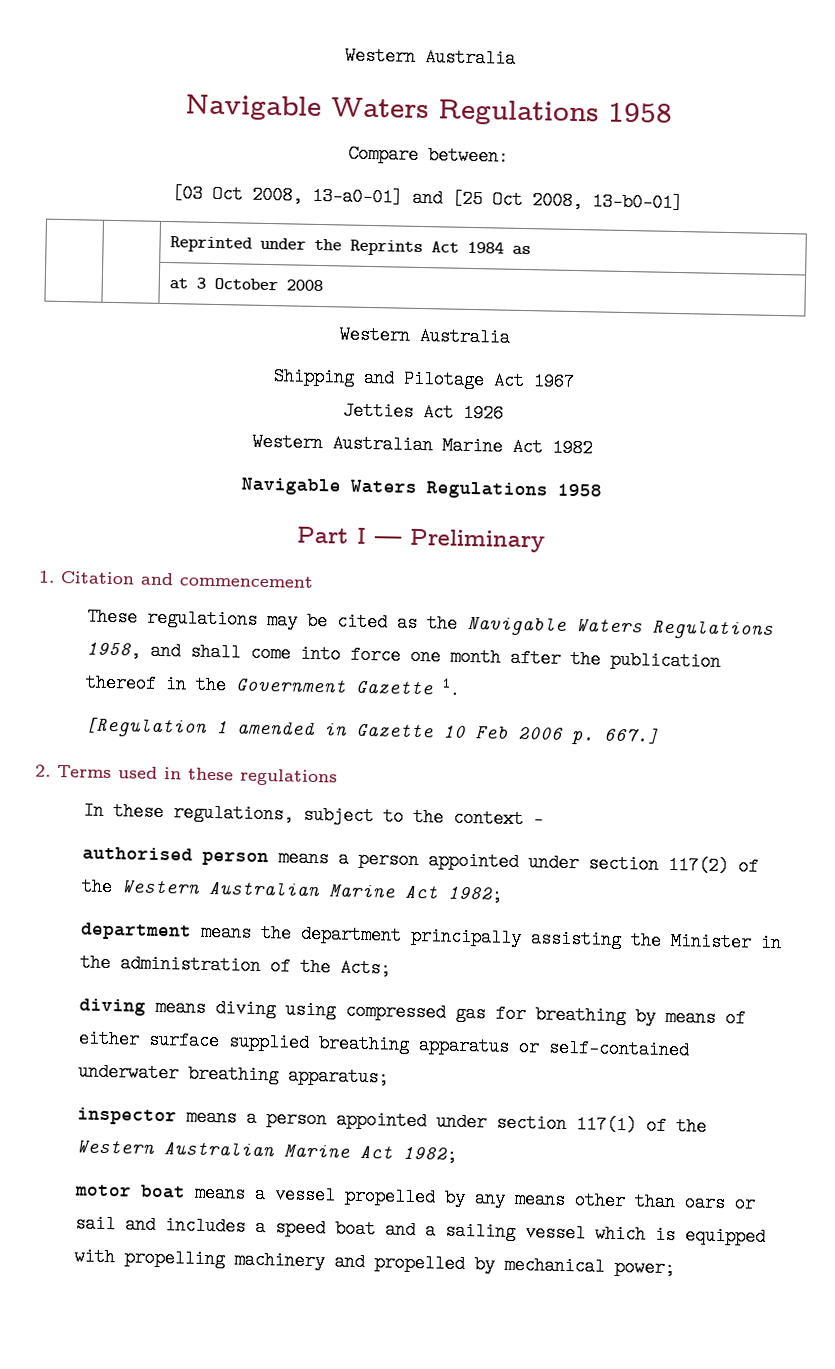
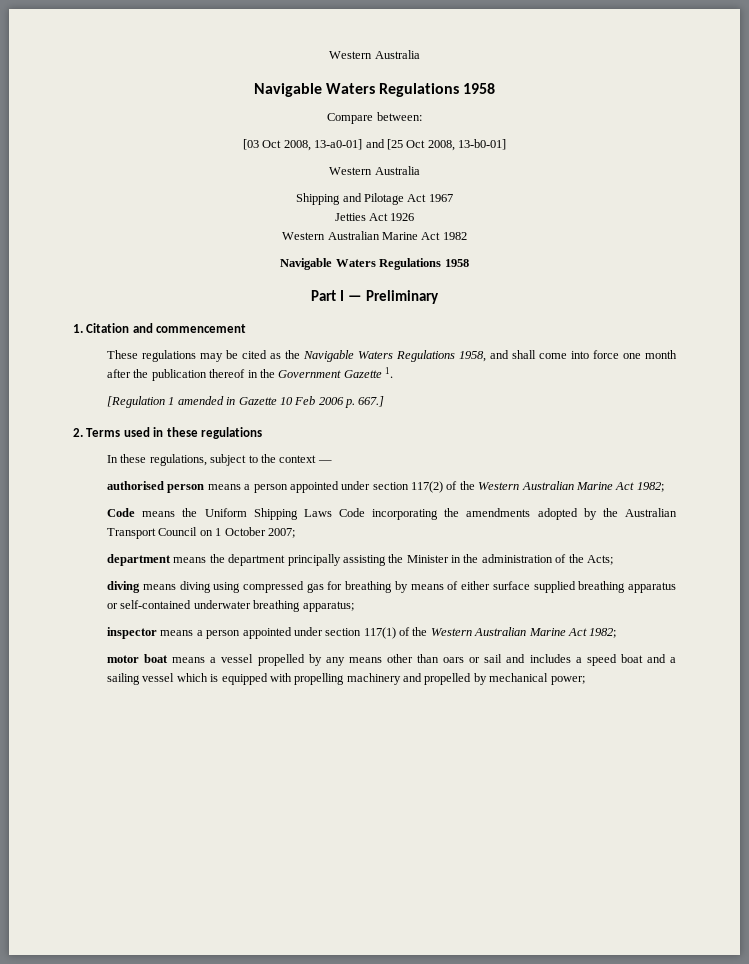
- | | Reprinted under the Reprints Act 1984 as
- | | at 3 October 2008
+ Code means the Uniform Shipping Laws Code incorporating the amendments adopted by the Australian Transport Council on 1 October 2007;

